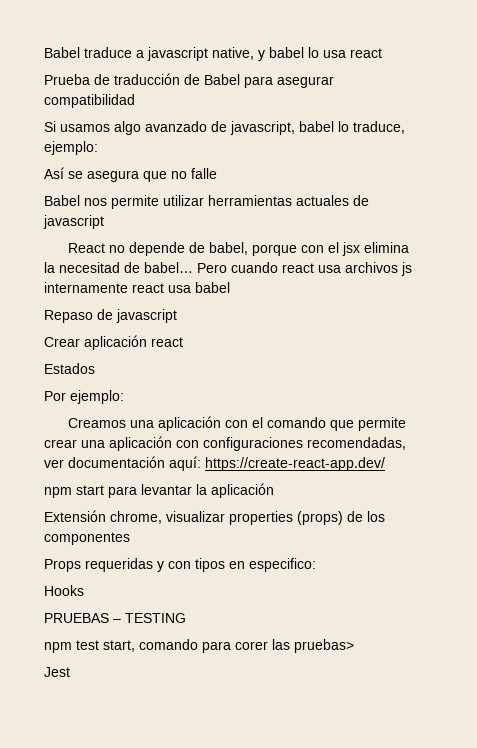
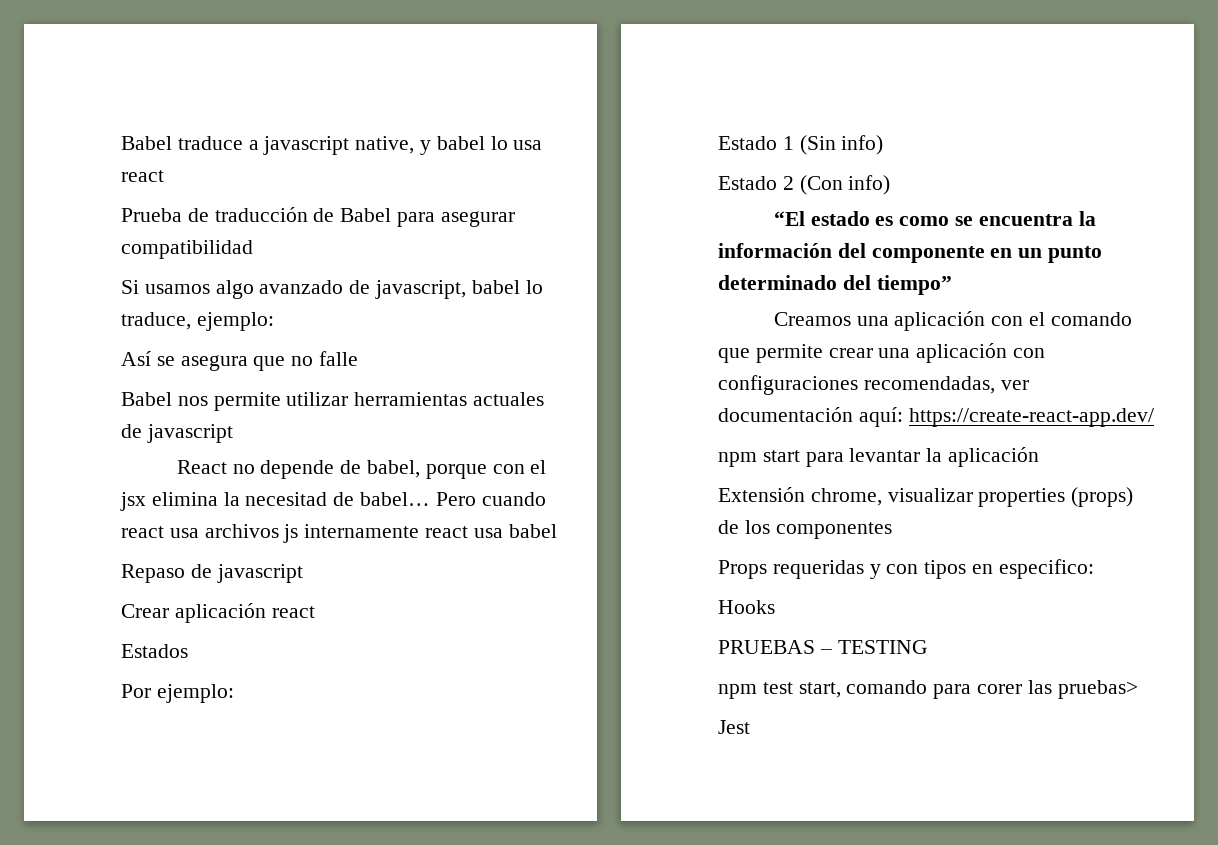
+ Estado 1 (Sin info)
+ Estado 2 (Con info)
+ “El estado es como se encuentra la información del componente en un punto determinado del tiempo”

